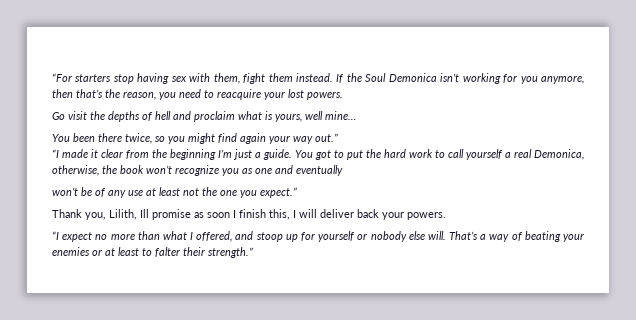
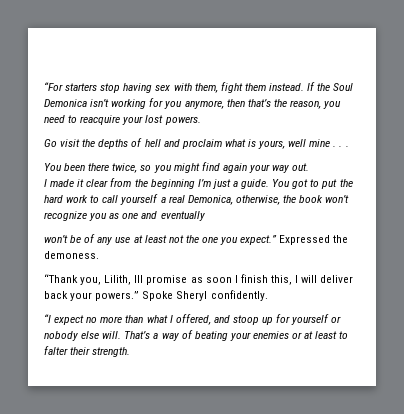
- Go visit the depths of hell and proclaim what is yours, well mine…
+ Go visit the depths of hell and proclaim what is yours, well mine . . .
- You been there twice, so you might find again your way out.”
- “I made it clear from the beginning I’m just a guide.
+ You been there twice, so you might find again your way out.
+ I made it clear from the beginning I’m just a guide.
- won’t be of any use at least not the one you expect.”
- Thank you, Lilith, Ill promise as soon I finish this, I will deliver back your powers.
+ won’t be of any use at least not the one you expect.” Expressed the demoness.
+ “Thank you, Lilith, Ill promise as soon I finish this, I will deliver back your powers.” Spoke Sheryl confidently.
- That’s a way of beating your enemies or at least to falter their strength.”
+ That’s a way of beating your enemies or at least to falter their strength.

